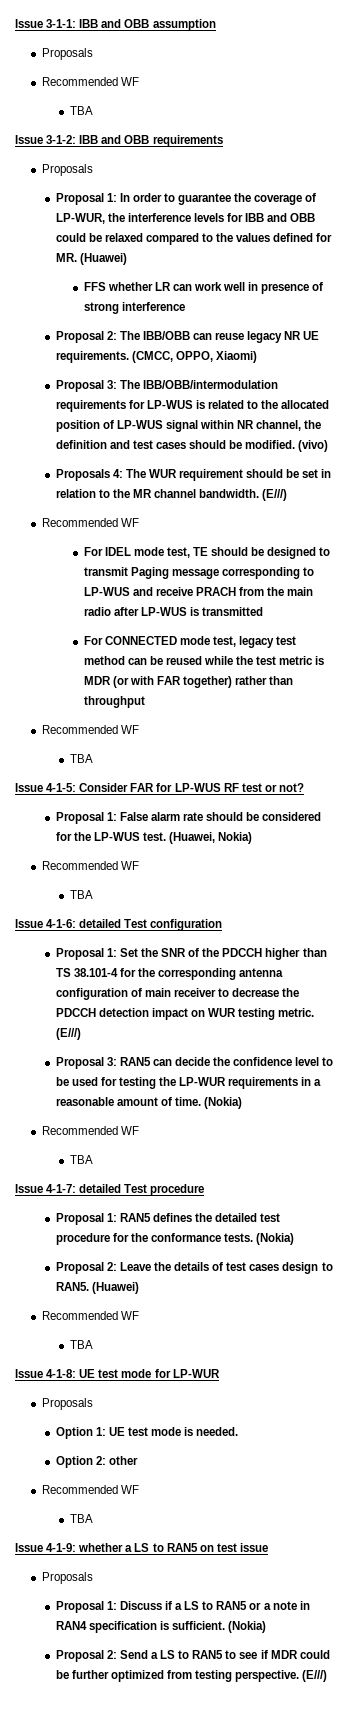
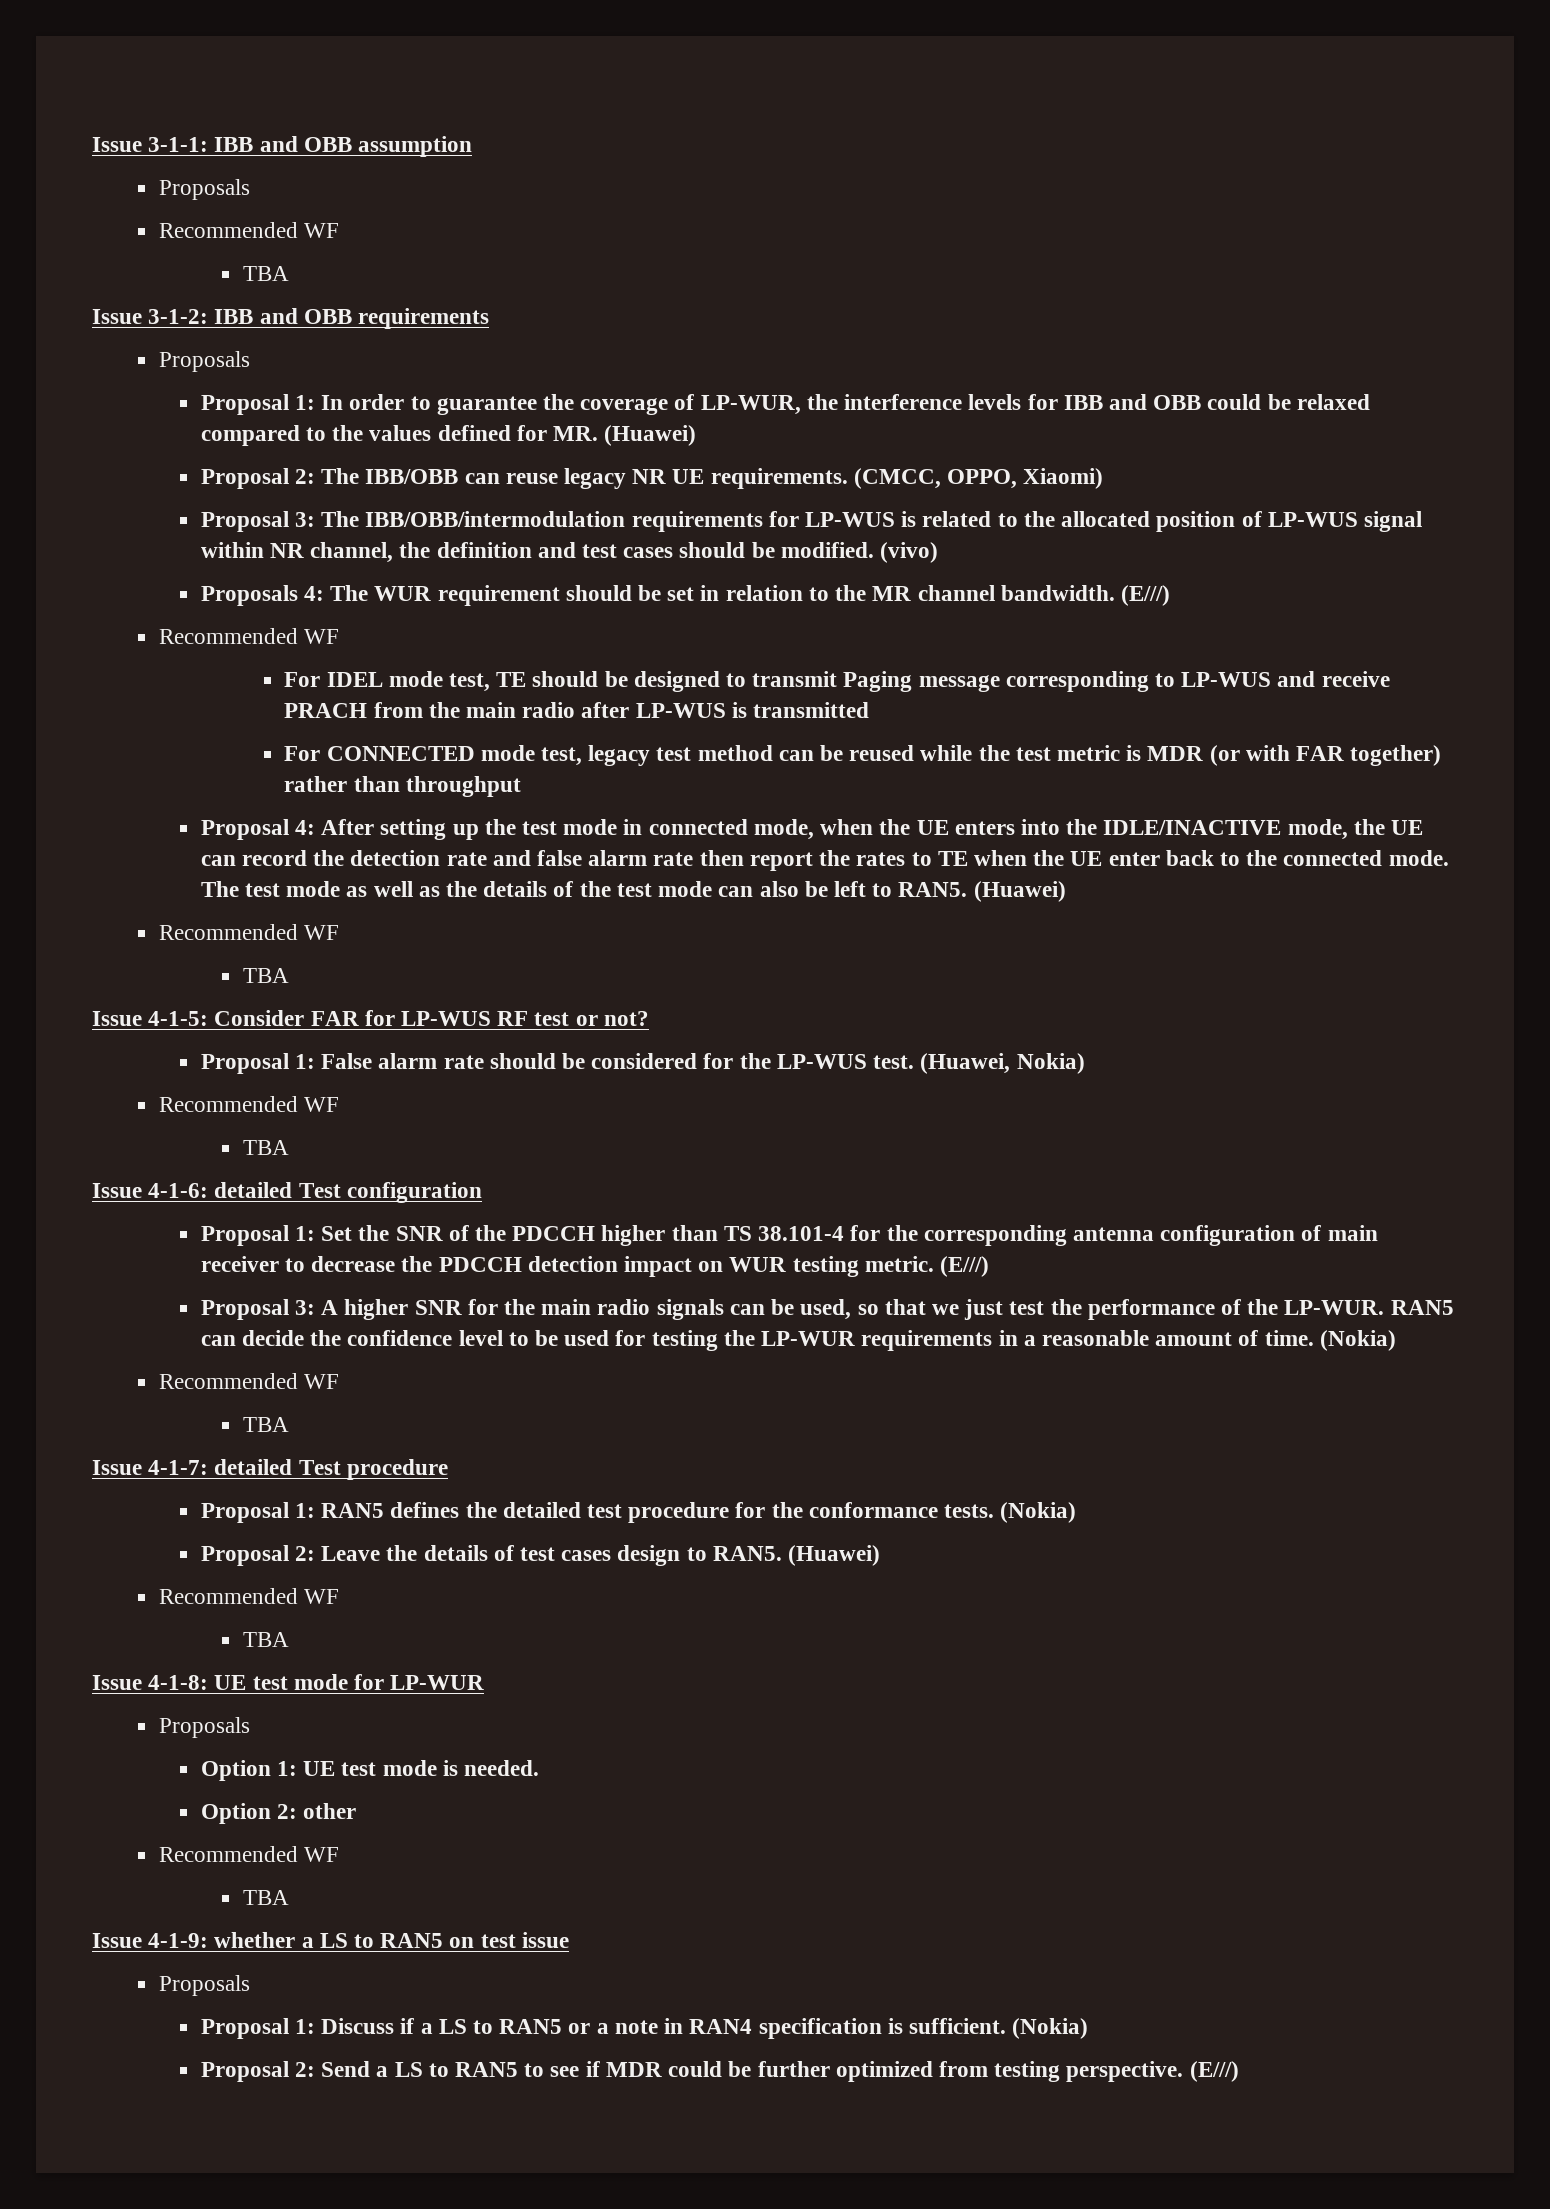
- FFS whether LR can work well in presence of strong interference
+ Proposal 4: After setting up the test mode in connected mode, when the UE enters into the IDLE/INACTIVE mode, the UE can record the detection rate and false alarm rate then report the rates to TE when the UE enter back to the connected mode. The test mode as well as the details of the test mode can also be left to RAN5. (Huawei)
- Proposal 3: RAN5 can decide the confidence level to be used for testing the LP-WUR requirements in a reasonable amount of time.
+ Proposal 3: A higher SNR for the main radio signals can be used, so that we just test the performance of the LP-WUR. RAN5 can decide the confidence level to be used for testing the LP-WUR requirements in a reasonable amount of time.

